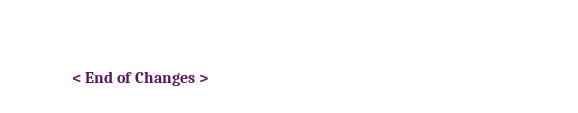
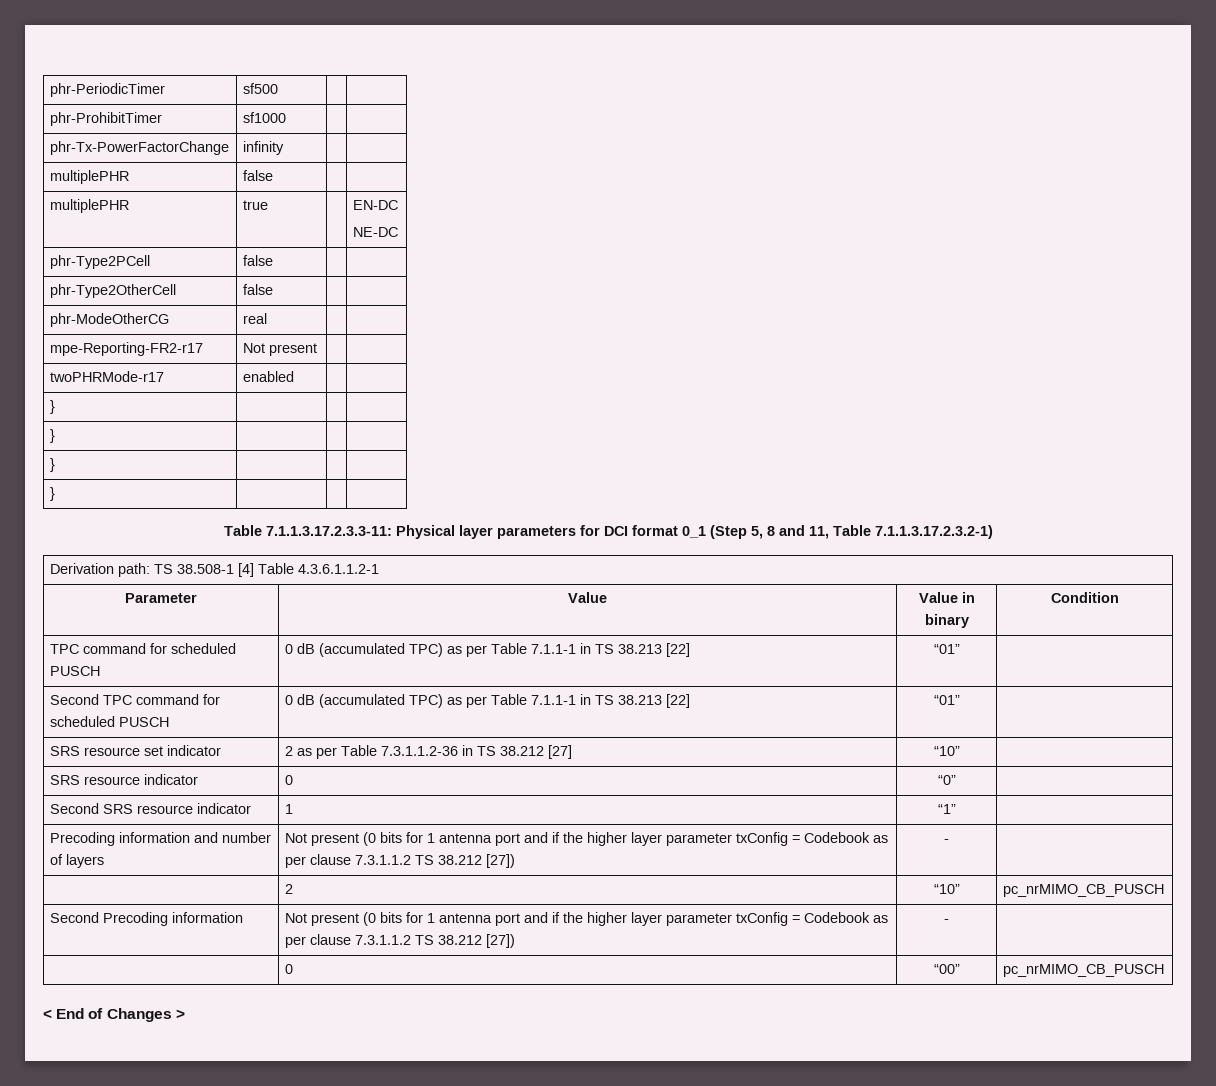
+ phr-PeriodicTimer | sf500 | |
+ phr-ProhibitTimer | sf1000 | |
+ phr-Tx-PowerFactorChange | infinity | |
+ multiplePHR | false | |
+ multiplePHR | true | | EN-DC
+ NE-DC
+ phr-Type2PCell | false | |
+ phr-Type2OtherCell | false | |
+ phr-ModeOtherCG | real | |
+ mpe-Reporting-FR2-r17 | Not present | |
+ twoPHRMode-r17 | enabled | |
+ } | | |
+ } | | |
+ } | | |
+ } | | |
+ Table 7.1.1.3.17.2.3.3-11: Physical layer parameters for DCI format 0_1 (Step 5, 8 and 11, Table 7.1.1.3.17.2.3.2-1)
+ Derivation path: TS 38.508-1 [4] Table 4.3.6.1.1.2-1
+ Parameter | Value | Value in binary | Condition
+ TPC command for scheduled PUSCH | 0 dB (accumulated TPC) as per Table 7.1.1-1 in TS 38.213 [22] | “01” |
+ Second TPC command for scheduled PUSCH | 0 dB (accumulated TPC) as per Table 7.1.1-1 in TS 38.213 [22] | “01” |
+ SRS resource set indicator | 2 as per Table 7.3.1.1.2-36 in TS 38.212 [27] | “10” |
+ SRS resource indicator | 0 | “0” |
+ Second SRS resource indicator | 1 | “1” |
+ Precoding information and number of layers | Not present (0 bits for 1 antenna port and if the higher layer parameter txConfig = Codebook as per clause 7.3.1.1.2 TS 38.212 [27]) | - |
+ | 2 | “10” | pc_nrMIMO_CB_PUSCH
+ Second Precoding information | Not present (0 bits for 1 antenna port and if the higher layer parameter txConfig = Codebook as per clause 7.3.1.1.2 TS 38.212 [27]) | - |
+ | 0 | “00” | pc_nrMIMO_CB_PUSCH

